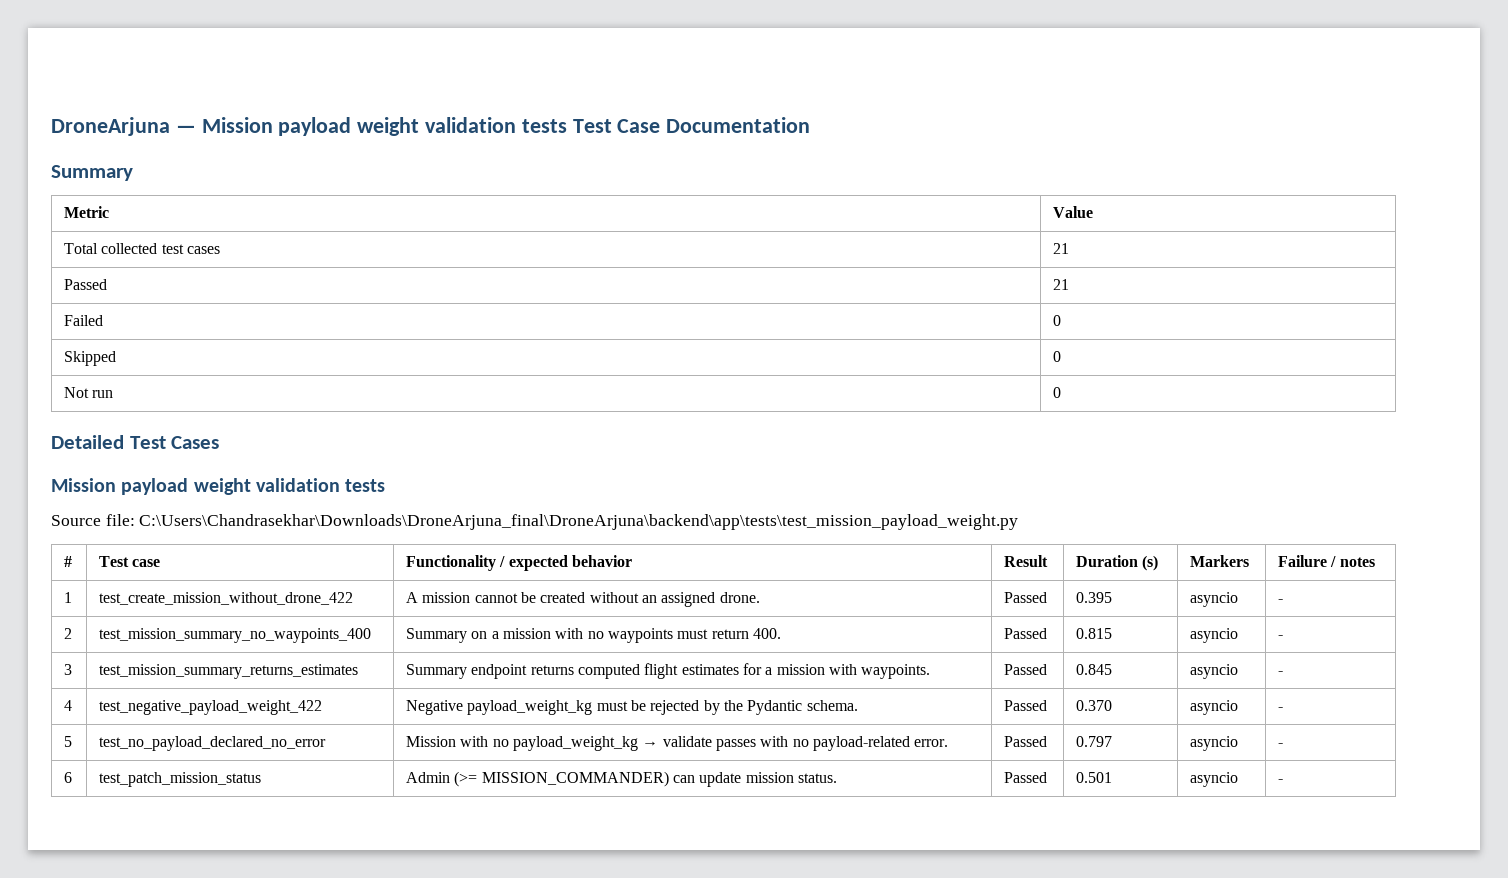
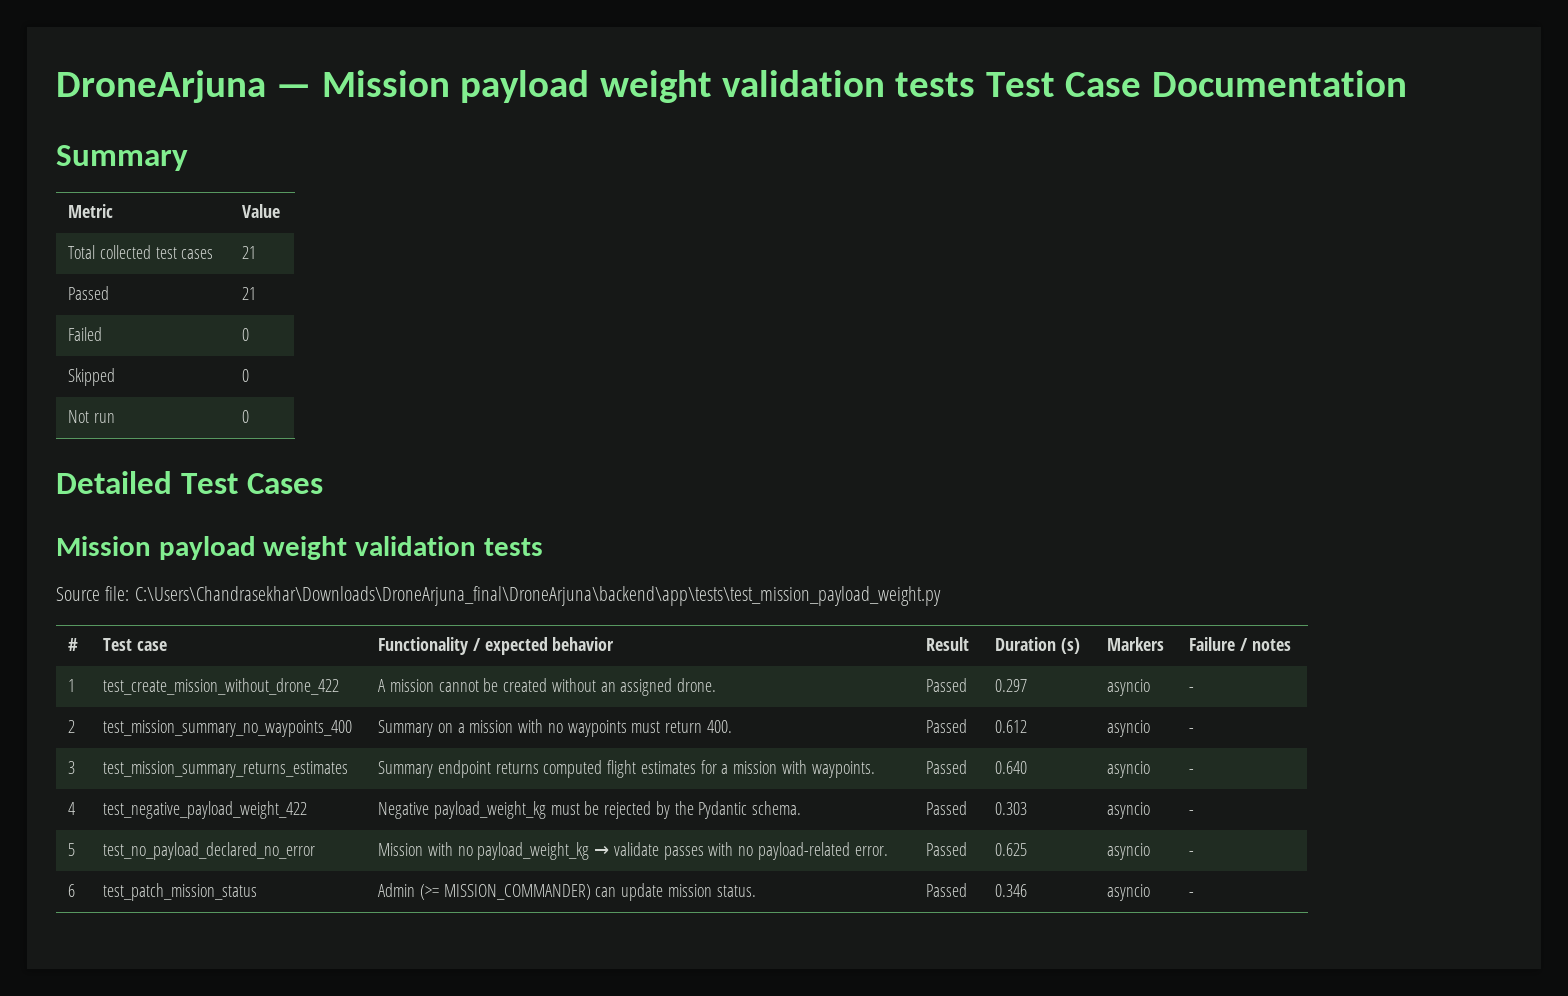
- 1 | test_create_mission_without_drone_422 | A mission cannot be created without an assigned drone. | Passed | 0.395 | asyncio | -
+ 1 | test_create_mission_without_drone_422 | A mission cannot be created without an assigned drone. | Passed | 0.297 | asyncio | -
- 2 | test_mission_summary_no_waypoints_400 | Summary on a mission with no waypoints must return 400. | Passed | 0.815 | asyncio | -
+ 2 | test_mission_summary_no_waypoints_400 | Summary on a mission with no waypoints must return 400. | Passed | 0.612 | asyncio | -
- 3 | test_mission_summary_returns_estimates | Summary endpoint returns computed flight estimates for a mission with waypoints. | Passed | 0.845 | asyncio | -
+ 3 | test_mission_summary_returns_estimates | Summary endpoint returns computed flight estimates for a mission with waypoints. | Passed | 0.640 | asyncio | -
- 4 | test_negative_payload_weight_422 | Negative payload_weight_kg must be rejected by the Pydantic schema. | Passed | 0.370 | asyncio | -
+ 4 | test_negative_payload_weight_422 | Negative payload_weight_kg must be rejected by the Pydantic schema. | Passed | 0.303 | asyncio | -
- 5 | test_no_payload_declared_no_error | Mission with no payload_weight_kg → validate passes with no payload-related error. | Passed | 0.797 | asyncio | -
+ 5 | test_no_payload_declared_no_error | Mission with no payload_weight_kg → validate passes with no payload-related error. | Passed | 0.625 | asyncio | -
- 6 | test_patch_mission_status | Admin (>= MISSION_COMMANDER) can update mission status. | Passed | 0.501 | asyncio | -
+ 6 | test_patch_mission_status | Admin (>= MISSION_COMMANDER) can update mission status. | Passed | 0.346 | asyncio | -

